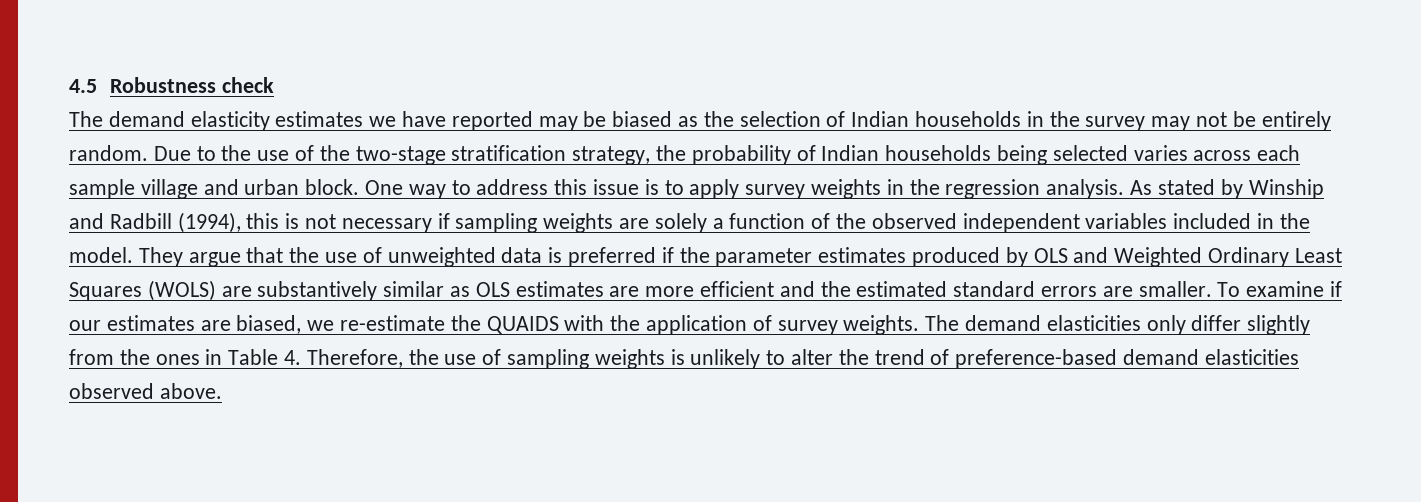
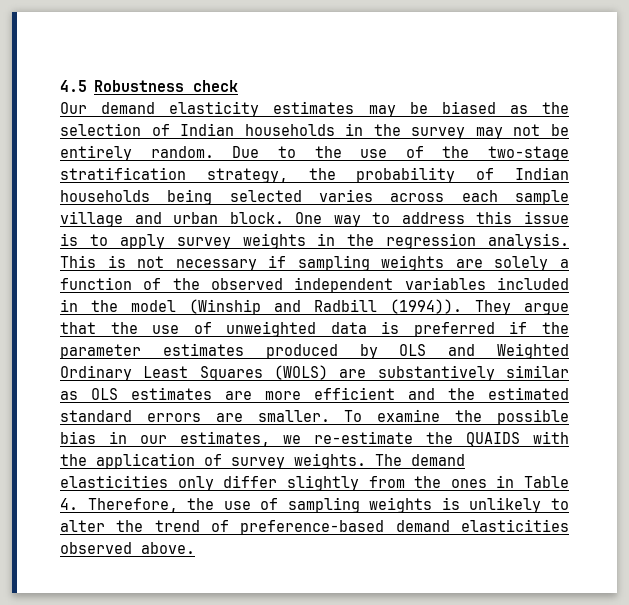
- The demand elasticity estimates we have reported may be biased as the selection of Indian households in the survey may not be entirely random.
+ Our demand elasticity estimates may be biased as the selection of Indian households in the survey may not be entirely random.
- As stated by Winship and Radbill (1994), this is not necessary if sampling weights are solely a function of the observed independent variables included in the model.
+ This is not necessary if sampling weights are solely a function of the observed independent variables included in the model (Winship and Radbill (1994)).
- To examine if our estimates are biased, we re-estimate the QUAIDS with the application of survey weights.
+ To examine the possible bias in our estimates, we re-estimate the QUAIDS with the application of survey weights.

